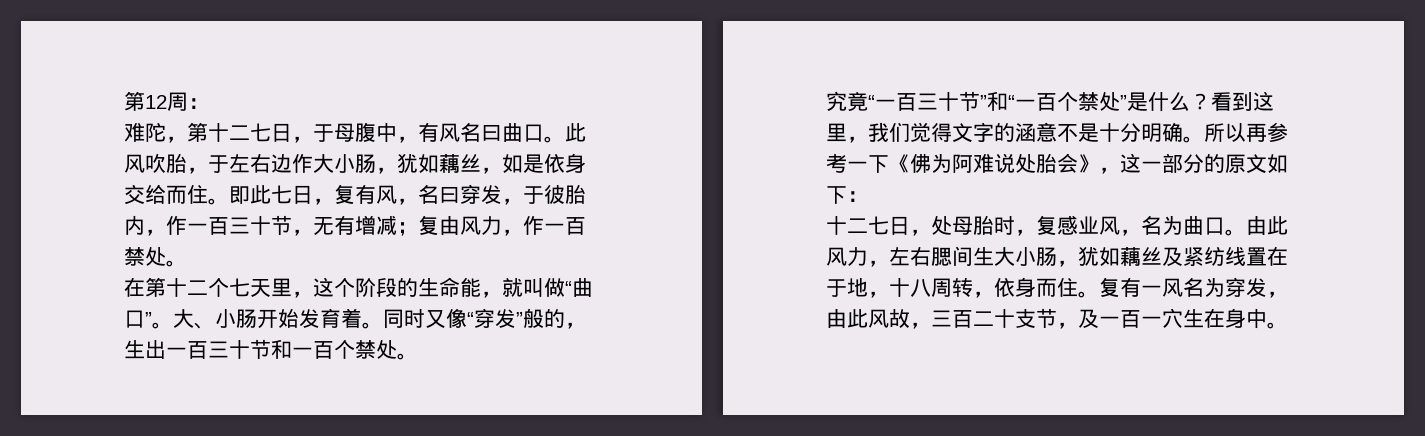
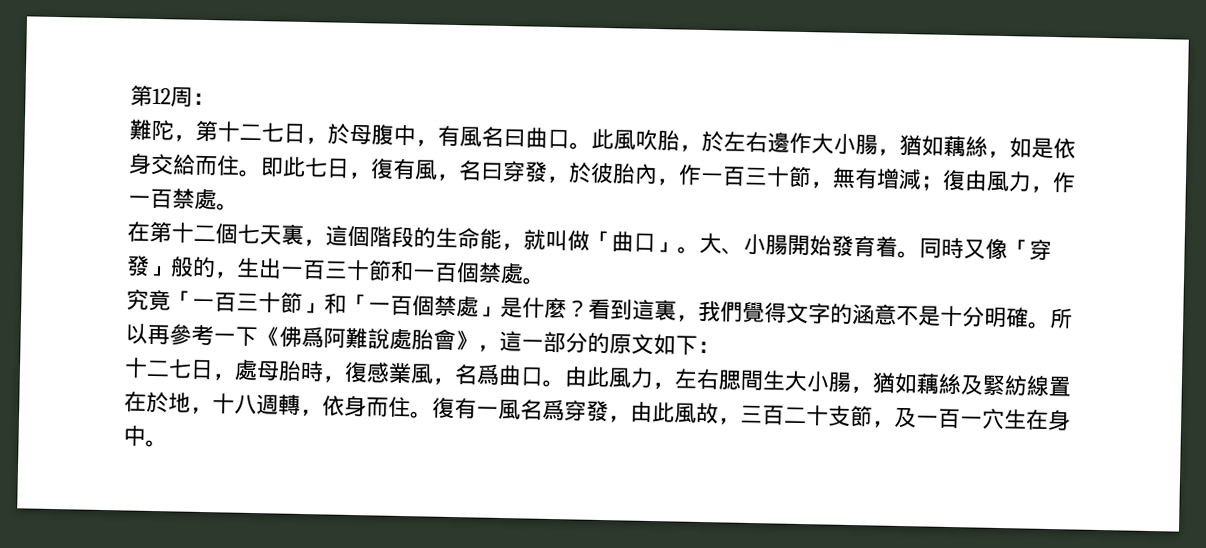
- 难陀，第十二七日，于母腹中，有风名曰曲口。
+ 難陀，第十二七日，於母腹中，有風名曰曲口。
- 此风吹胎，于左右边作大小肠，犹如藕丝，如是依身交给而住。
+ 此風吹胎，於左右邊作大小腸，猶如藕絲，如是依身交給而住。
- 即此七日，复有风，名曰穿发，于彼胎内，作一百三十节，无有增减；复由风力，作一百禁处。
+ 即此七日，復有風，名曰穿發，於彼胎內，作一百三十節，無有增減；復由風力，作一百禁處。
- 在第十二个七天里，这个阶段的生命能，就叫做“曲口”。大、小肠开始发育着。同时又像“穿发”般的，生出一百三十节和一百个禁处。
+ 在第十二個七天裏，這個階段的生命能，就叫做「曲口」。大、小腸開始發育着。同時又像「穿發」般的，生出一百三十節和一百個禁處。
- 究竟“一百三十节”和“一百个禁处”是什么？看到这里，我们觉得文字的涵意不是十分明确。
+ 究竟「一百三十節」和「一百個禁處」是什麼？看到這裏，我們覺得文字的涵意不是十分明確。
- 所以再参考一下《佛为阿难说处胎会》，这一部分的原文如下：
+ 所以再參考一下《佛爲阿難說處胎會》，這一部分的原文如下：
- 十二七日，处母胎时，复感业风，名为曲口。
+ 十二七日，處母胎時，復感業風，名爲曲口。
- 由此风力，左右腮间生大小肠，犹如藕丝及紧纺线置在于地，十八周转，依身而住。
+ 由此風力，左右腮間生大小腸，猶如藕絲及緊紡線置在於地，十八週轉，依身而住。
- 复有一风名为穿发，由此风故，三百二十支节，及一百一穴生在身中。
+ 復有一風名爲穿發，由此風故，三百二十支節，及一百一穴生在身中。

